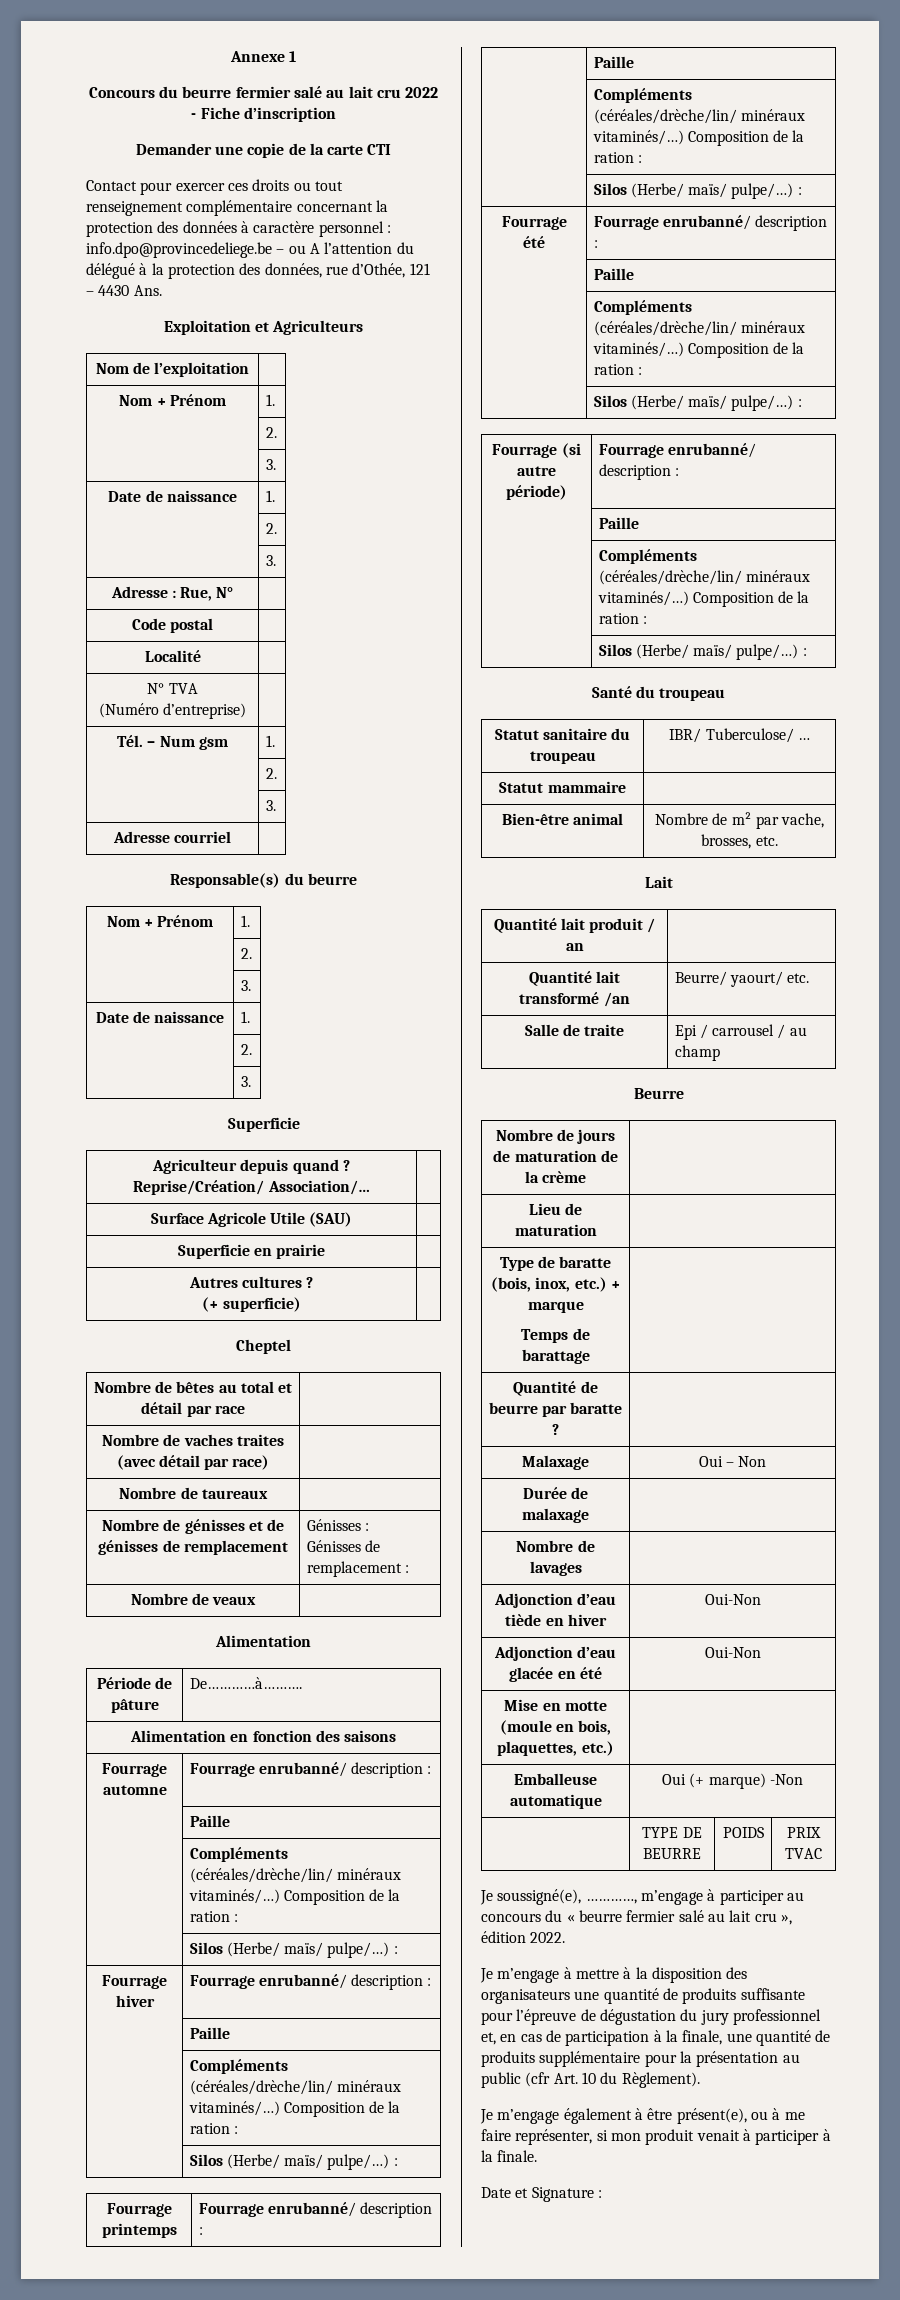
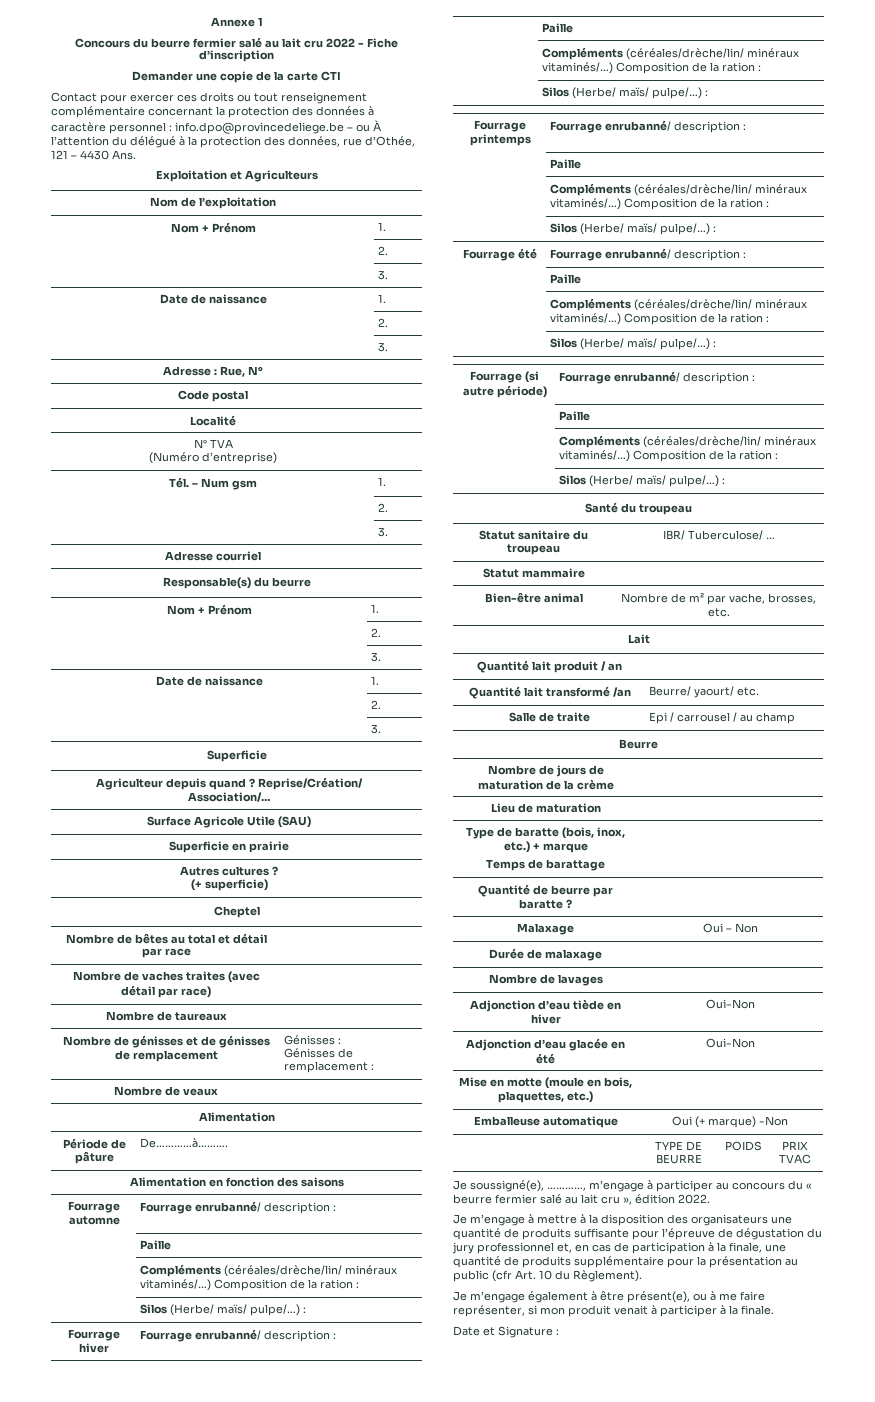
- Contact pour exercer ces droits ou tout renseignement complémentaire concernant la protection des données à caractère personnel : info.dpo@provincedeliege.be – ou A l’attention du délégué à la protection des données, rue d’Othée, 121 – 4430 Ans.
+ Contact pour exercer ces droits ou tout renseignement complémentaire concernant la protection des données à caractère personnel : info.dpo@provincedeliege.be – ou À l’attention du délégué à la protection des données, rue d’Othée, 121 – 4430 Ans.

